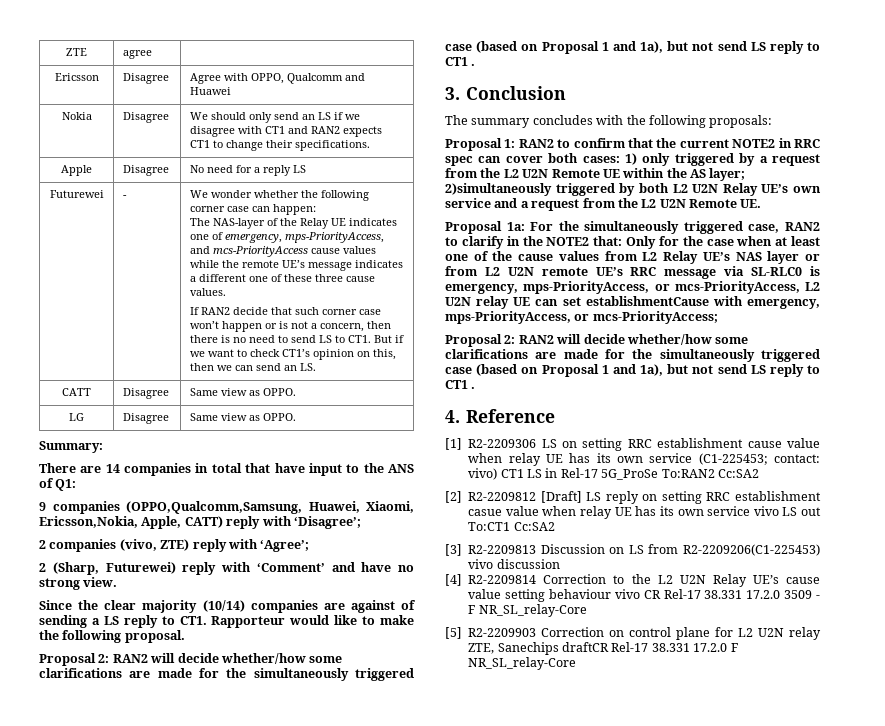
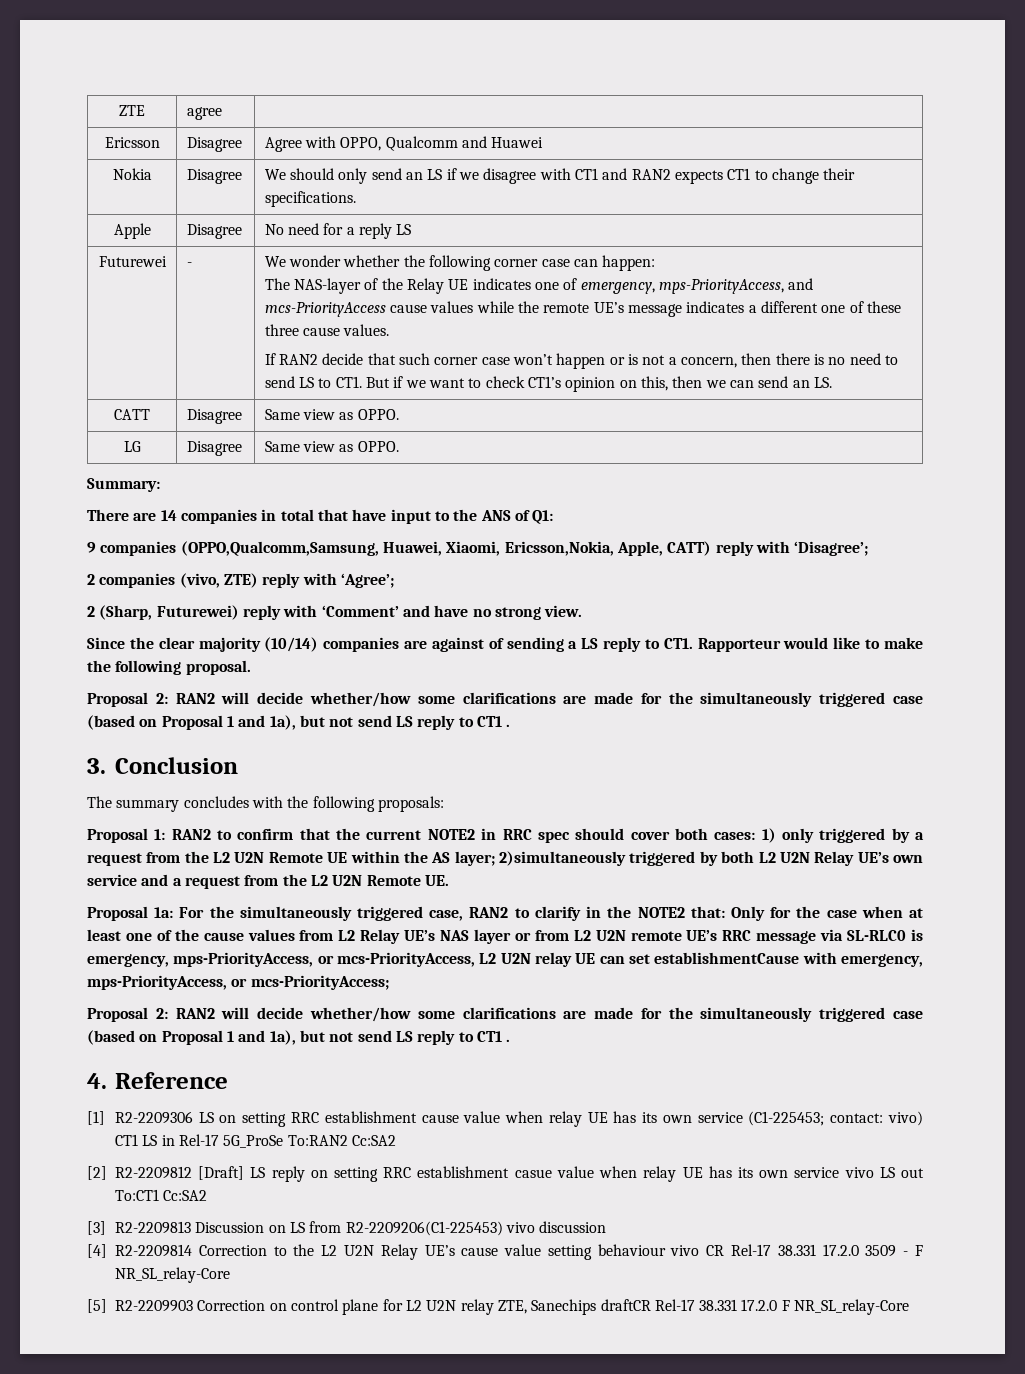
- Proposal 1: RAN2 to confirm that the current NOTE2 in RRC spec can cover both cases: 1) only triggered by a request from the L2 U2N Remote UE within the AS layer; 2)simultaneously triggered by both L2 U2N Relay UE’s own service and a request from the L2 U2N Remote UE.
+ Proposal 1: RAN2 to confirm that the current NOTE2 in RRC spec should cover both cases: 1) only triggered by a request from the L2 U2N Remote UE within the AS layer; 2)simultaneously triggered by both L2 U2N Relay UE’s own service and a request from the L2 U2N Remote UE.

